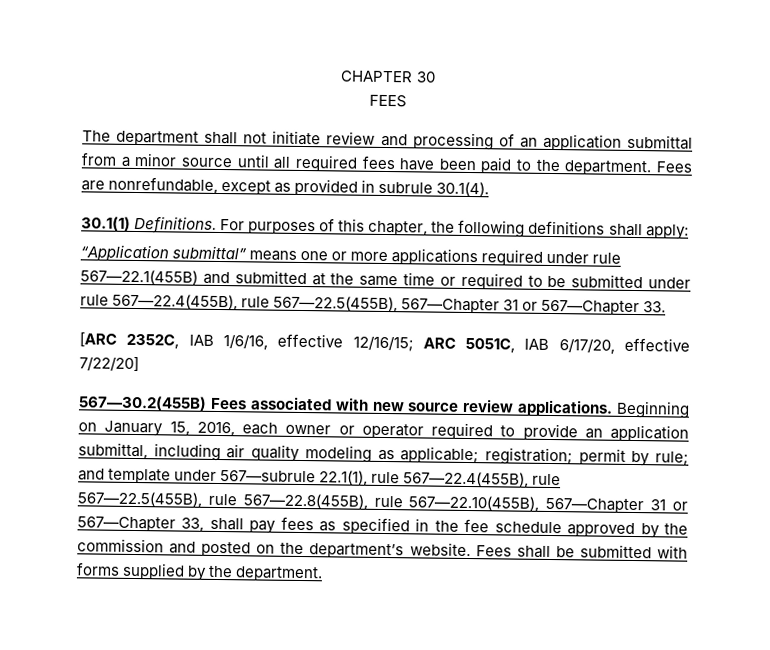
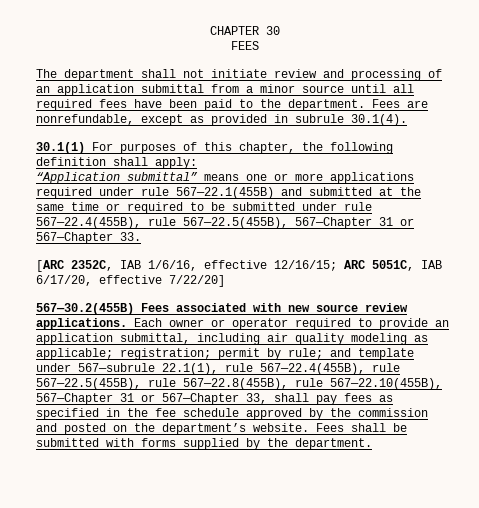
- 30.1(1) Definitions. For purposes of this chapter, the following definitions shall apply:
+ 30.1(1) For purposes of this chapter, the following definition shall apply:
- Beginning on January 15, 2016, each owner or operator required to provide an application submittal, including air quality modeling as applicable; registration; permit by rule; and template under 567—subrule 22.1(1), rule 567—22.4(455B), rule 567—22.5(455B), rule 567—22.8(455B), rule 567—22.10(455B), 567—Chapter 31 or 567—Chapter 33, shall pay fees as specified in the fee schedule approved by the commission and posted on the department’s website.
+ Each owner or operator required to provide an application submittal, including air quality modeling as applicable; registration; permit by rule; and template under 567—subrule 22.1(1), rule 567—22.4(455B), rule 567—22.5(455B), rule 567—22.8(455B), rule 567—22.10(455B), 567—Chapter 31 or 567—Chapter 33, shall pay fees as specified in the fee schedule approved by the commission and posted on the department’s website.

